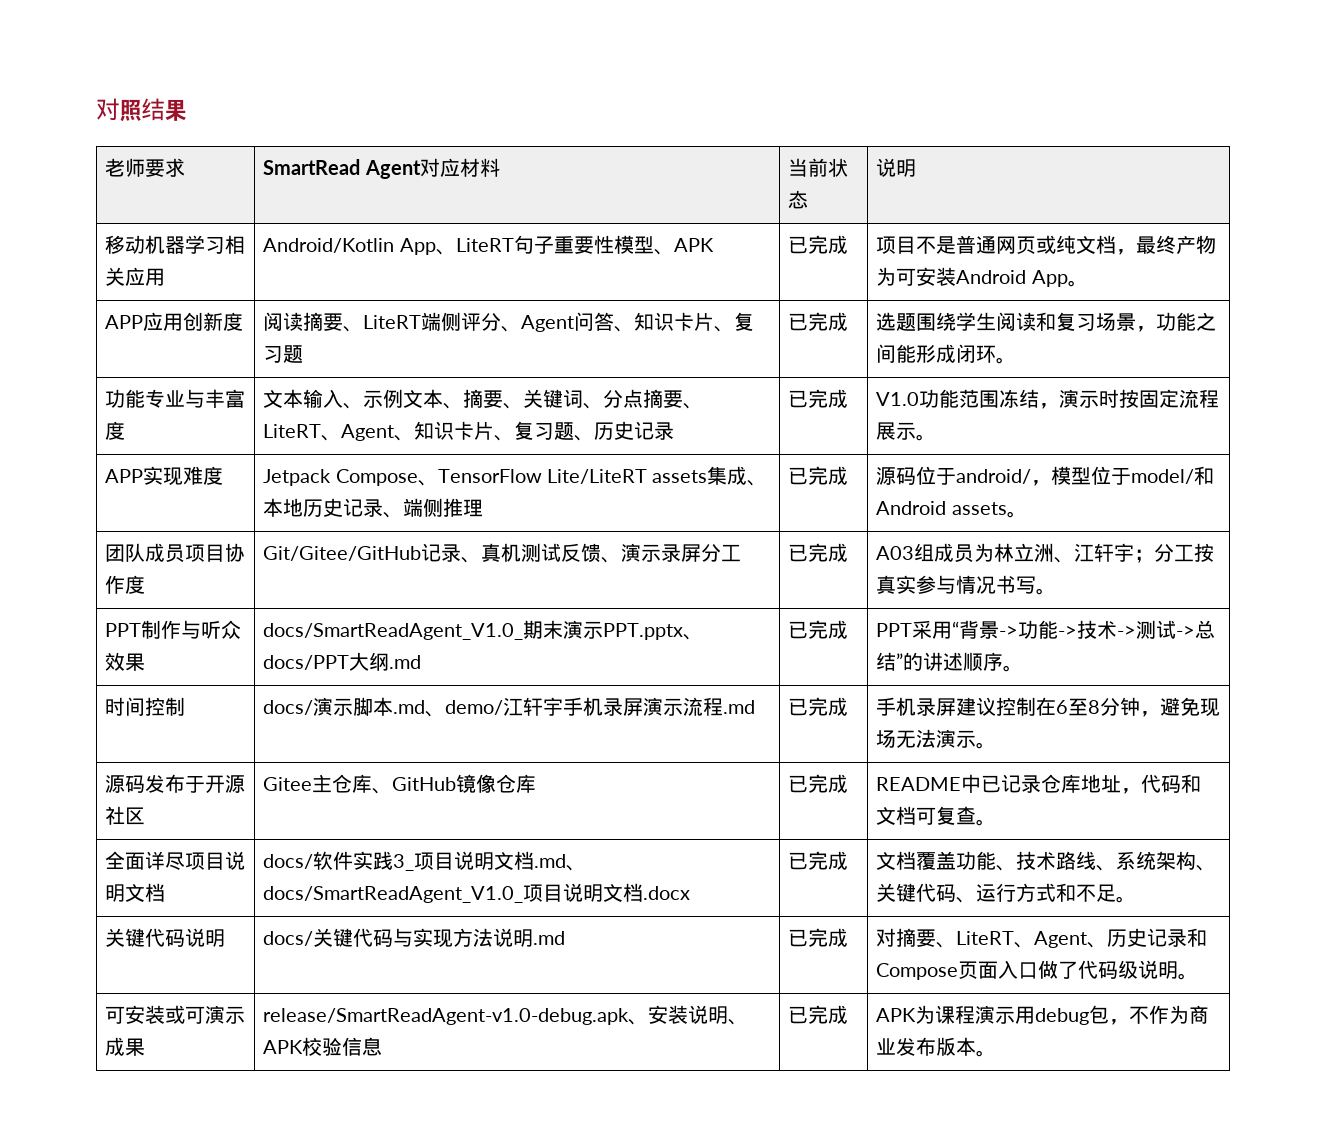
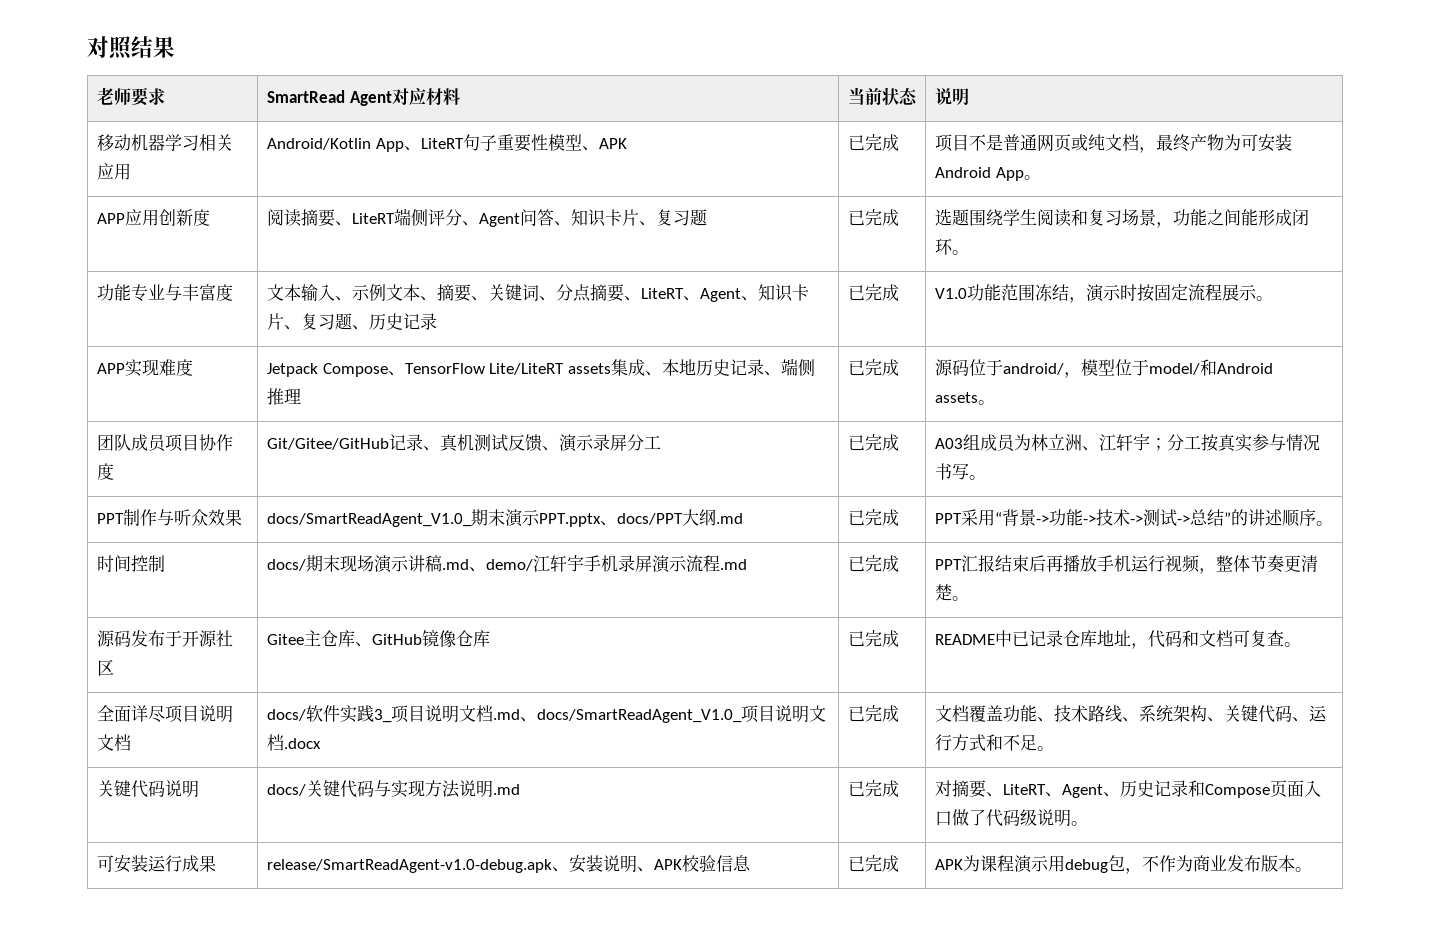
- 时间控制 | docs/演示脚本.md、demo/江轩宇手机录屏演示流程.md | 已完成 | 手机录屏建议控制在6至8分钟，避免现场无法演示。
+ 时间控制 | docs/期末现场演示讲稿.md、demo/江轩宇手机录屏演示流程.md | 已完成 | PPT汇报结束后再播放手机运行视频，整体节奏更清楚。
- 可安装或可演示成果 | release/SmartReadAgent-v1.0-debug.apk、安装说明、APK校验信息 | 已完成 | APK为课程演示用debug包，不作为商业发布版本。
+ 可安装运行成果 | release/SmartReadAgent-v1.0-debug.apk、安装说明、APK校验信息 | 已完成 | APK为课程演示用debug包，不作为商业发布版本。

